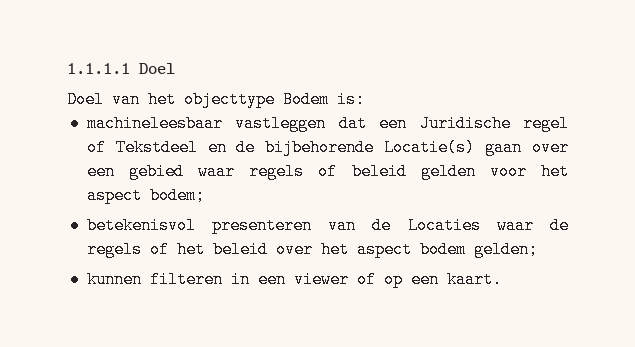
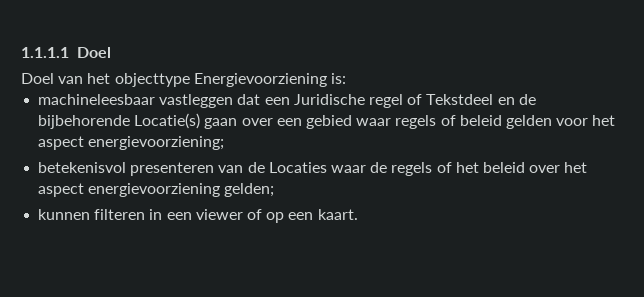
- Doel van het objecttype Bodem is:
+ Doel van het objecttype Energievoorziening is:
- machineleesbaar vastleggen dat een Juridische regel of Tekstdeel en de bijbehorende Locatie(s) gaan over een gebied waar regels of beleid gelden voor het aspect bodem;
+ machineleesbaar vastleggen dat een Juridische regel of Tekstdeel en de bijbehorende Locatie(s) gaan over een gebied waar regels of beleid gelden voor het aspect energievoorziening;
- betekenisvol presenteren van de Locaties waar de regels of het beleid over het aspect bodem gelden;
+ betekenisvol presenteren van de Locaties waar de regels of het beleid over het aspect energievoorziening gelden;

